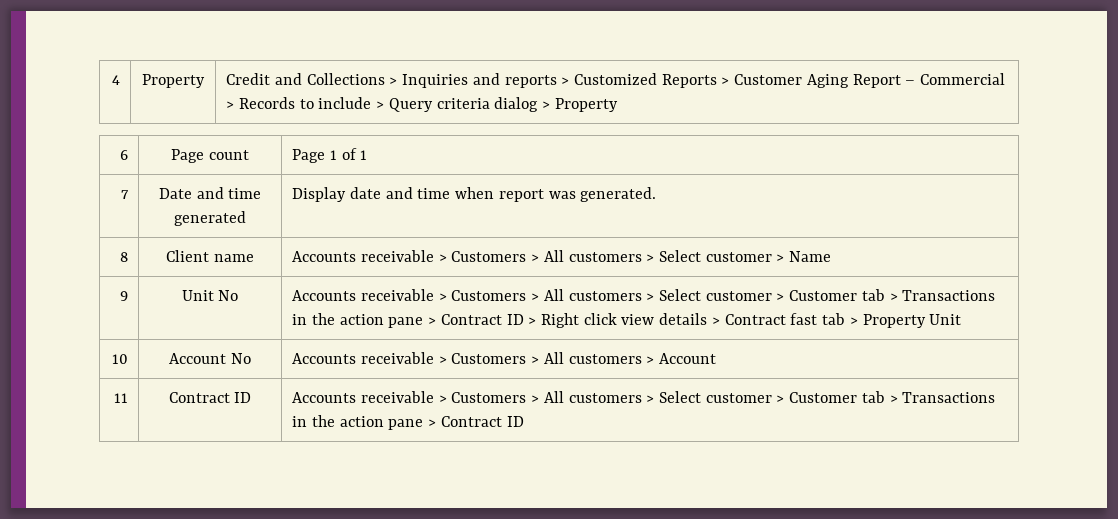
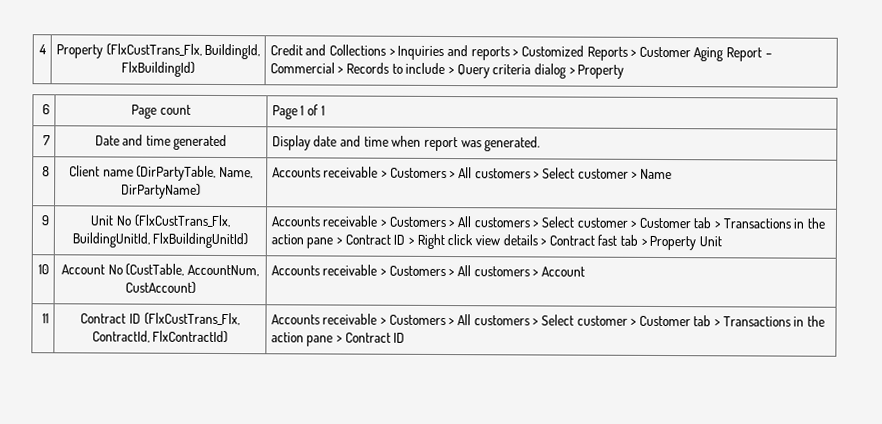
- 4 | Property | Credit and Collections > Inquiries and reports > Customized Reports > Customer Aging Report – Commercial > Records to include > Query criteria dialog > Property
+ 4 | Property (FlxCustTrans_Flx, BuildingId, FlxBuildingId) | Credit and Collections > Inquiries and reports > Customized Reports > Customer Aging Report – Commercial > Records to include > Query criteria dialog > Property
- 8 | Client name | Accounts receivable > Customers > All customers > Select customer > Name
+ 8 | Client name (DirPartyTable, Name, DirPartyName) | Accounts receivable > Customers > All customers > Select customer > Name
- 9 | Unit No | Accounts receivable > Customers > All customers > Select customer > Customer tab > Transactions in the action pane > Contract ID > Right click view details > Contract fast tab > Property Unit
+ 9 | Unit No (FlxCustTrans_Flx, BuildingUnitId, FlxBuildingUnitId) | Accounts receivable > Customers > All customers > Select customer > Customer tab > Transactions in the action pane > Contract ID > Right click view details > Contract fast tab > Property Unit
- 10 | Account No | Accounts receivable > Customers > All customers > Account
+ 10 | Account No (CustTable, AccountNum, CustAccount) | Accounts receivable > Customers > All customers > Account
- 11 | Contract ID | Accounts receivable > Customers > All customers > Select customer > Customer tab > Transactions in the action pane > Contract ID
+ 11 | Contract ID (FlxCustTrans_Flx, ContractId, FlxContractId) | Accounts receivable > Customers > All customers > Select customer > Customer tab > Transactions in the action pane > Contract ID

